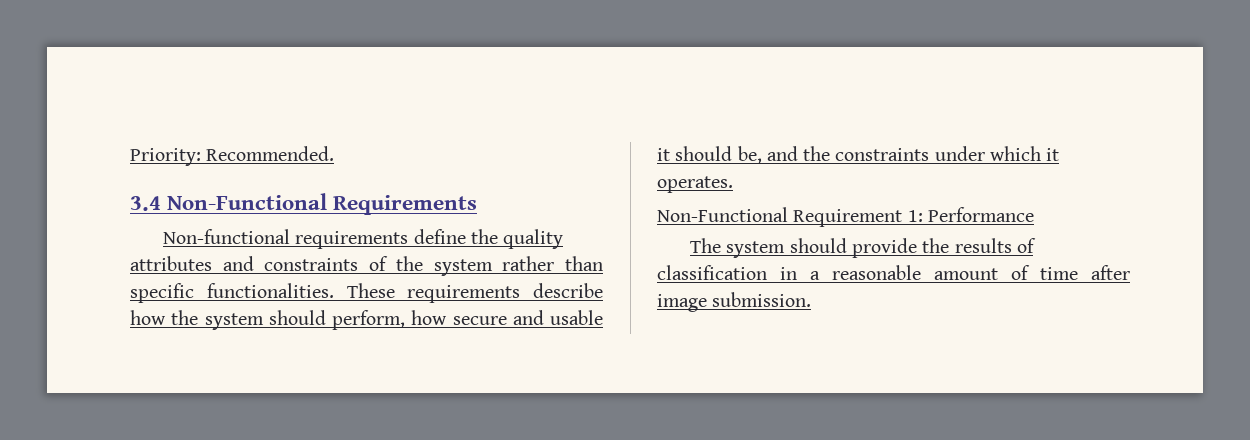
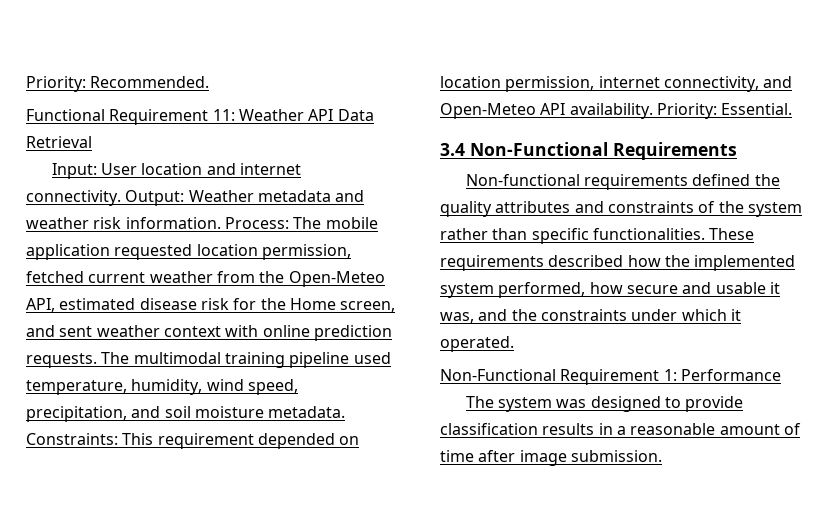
+ Functional Requirement 11: Weather API Data Retrieval
+ Input: User location and internet connectivity. Output: Weather metadata and weather risk information. Process: The mobile application requested location permission, fetched current weather from the Open-Meteo API, estimated disease risk for the Home screen, and sent weather context with online prediction requests. The multimodal training pipeline used temperature, humidity, wind speed, precipitation, and soil moisture metadata. Constraints: This requirement depended on location permission, internet connectivity, and Open-Meteo API availability. Priority: Essential.
- Non-functional requirements define the quality attributes and constraints of the system rather than specific functionalities.
+ Non-functional requirements defined the quality attributes and constraints of the system rather than specific functionalities.
- These requirements describe how the system should perform, how secure and usable it should be, and the constraints under which it operates.
+ These requirements described how the implemented system performed, how secure and usable it was, and the constraints under which it operated.
- The system should provide the results of classification in a reasonable amount of time after image submission.
+ The system was designed to provide classification results in a reasonable amount of time after image submission.

